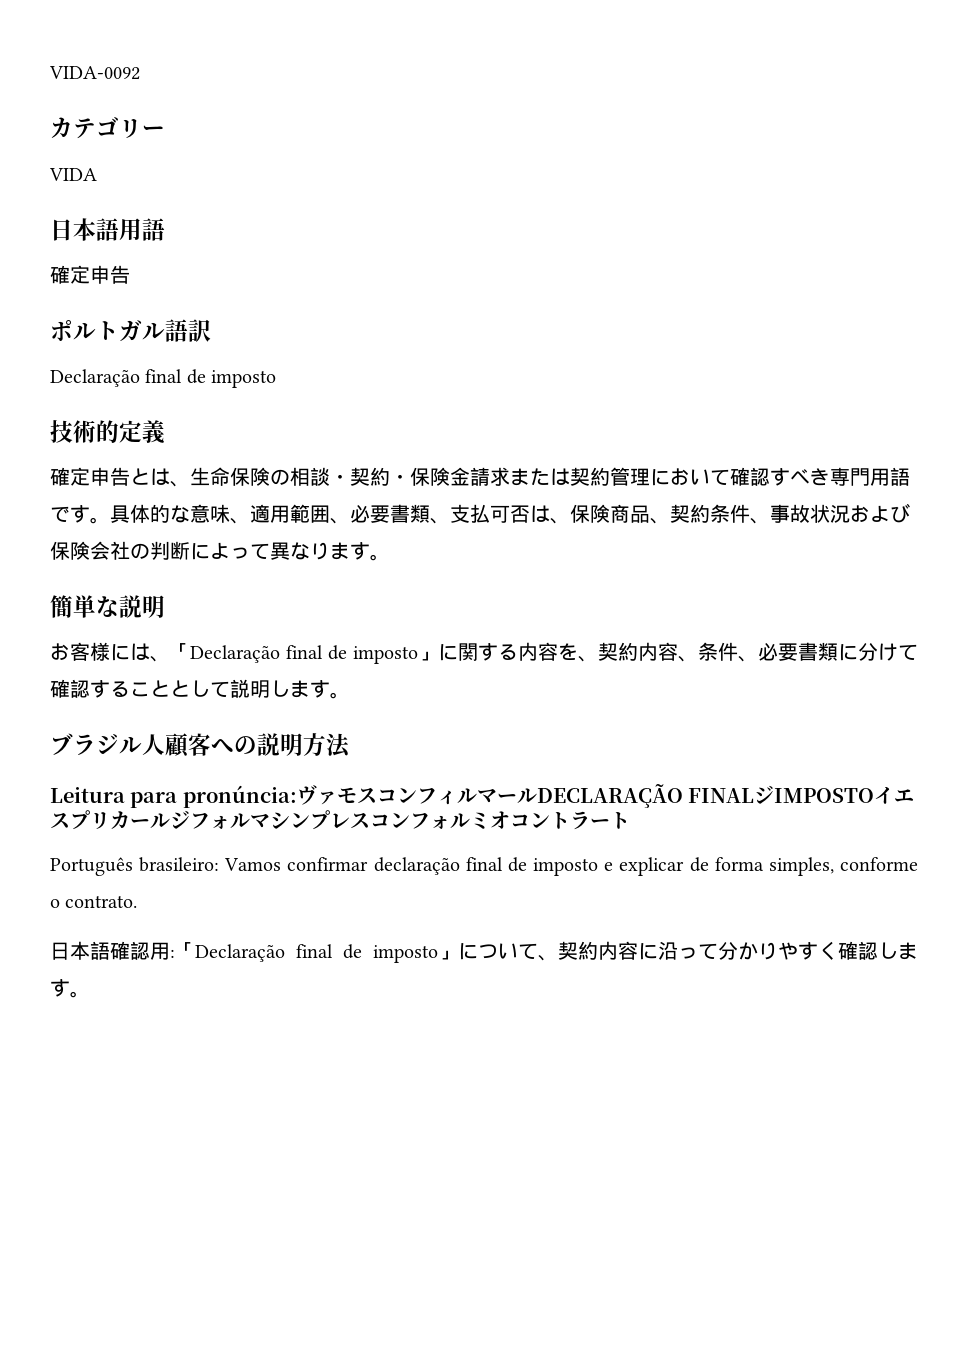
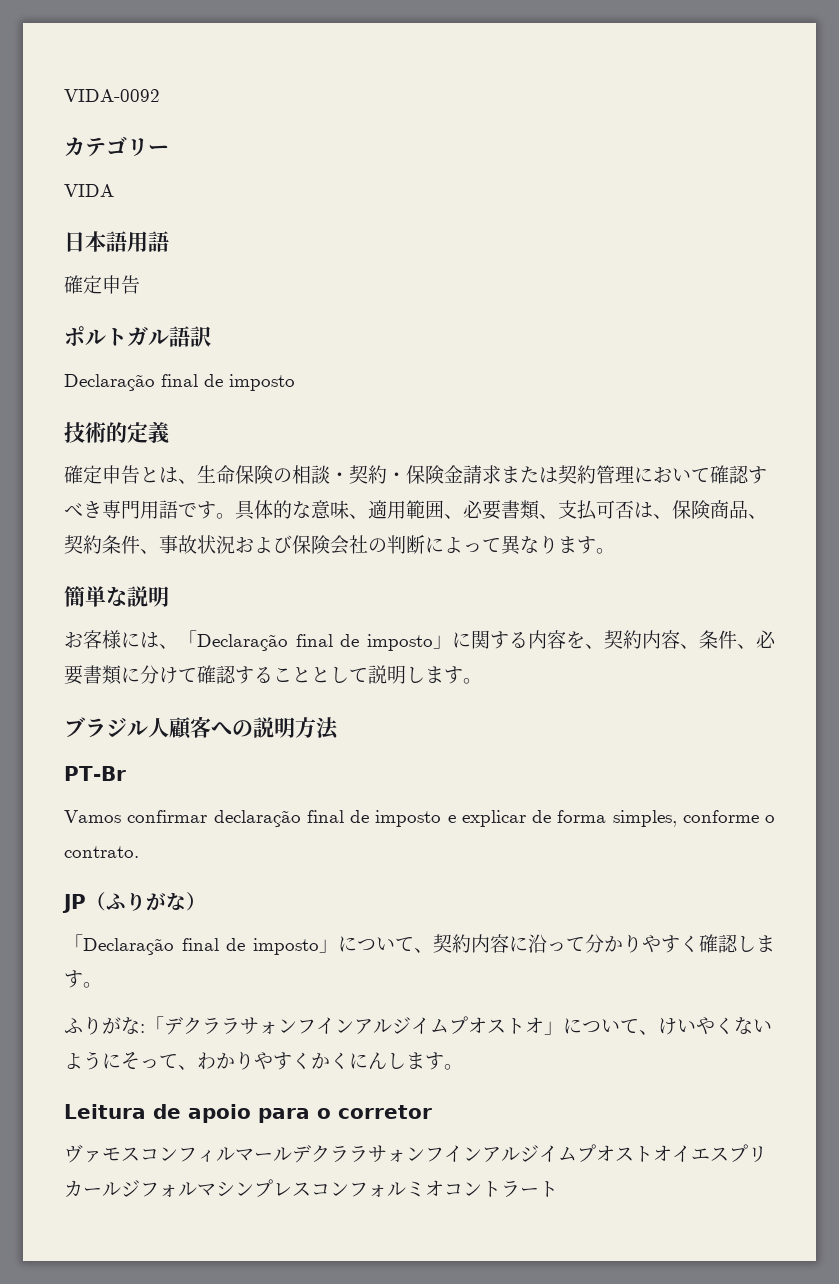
- Leitura para pronúncia:ヴァモスコンフィルマールDECLARAÇÃO FINALジIMPOSTOイエスプリカールジフォルマシンプレスコンフォルミオコントラート
+ PT-Br
+ Vamos confirmar declaração final de imposto e explicar de forma simples, conforme o contrato.
+ JP（ふりがな）
+ 「Declaração final de imposto」について、契約内容に沿って分かりやすく確認します。
+ ふりがな:「デクララサォンフインアルジイムプオストオ」について、けいやくないようにそって、わかりやすくかくにんします。
+ Leitura de apoio para o corretor
+ ヴァモスコンフィルマールデクララサォンフインアルジイムプオストオイエスプリカールジフォルマシンプレスコンフォルミオコントラート
- Português brasileiro: Vamos confirmar declaração final de imposto e explicar de forma simples, conforme o contrato.
- 日本語確認用:「Declaração final de imposto」について、契約内容に沿って分かりやすく確認します。

